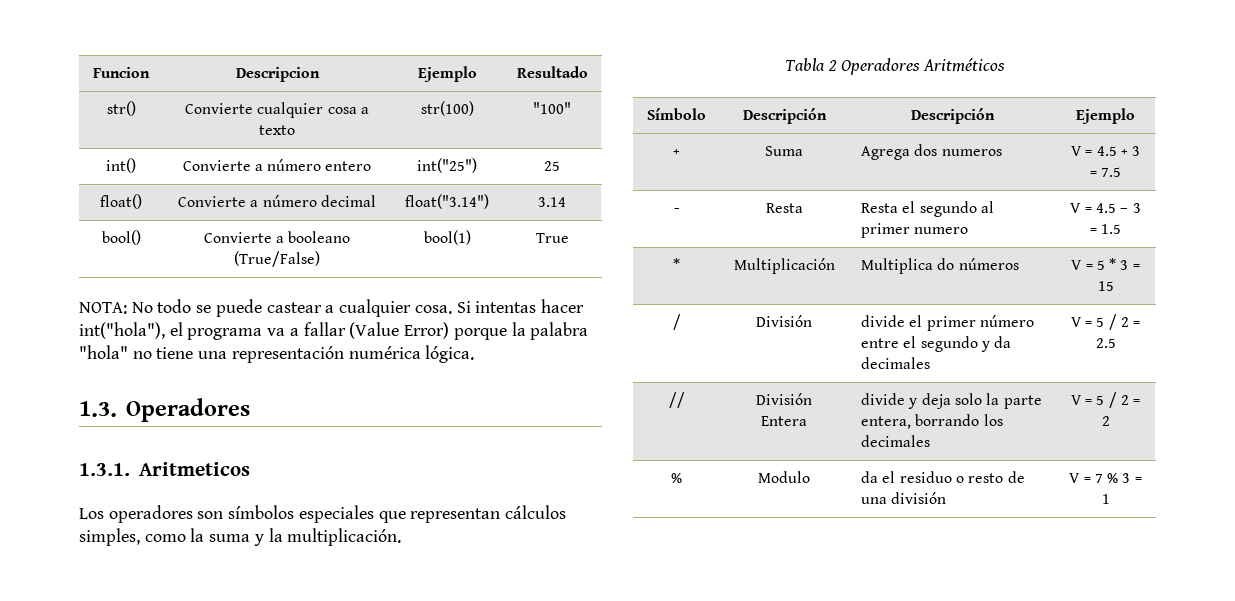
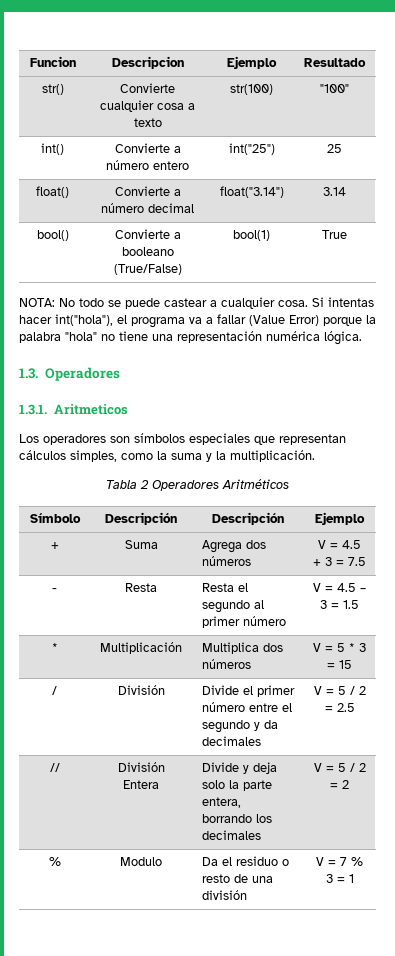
- + | Suma | Agrega dos numeros | V = 4.5 + 3 = 7.5
+ + | Suma | Agrega dos números | V = 4.5 + 3 = 7.5
- - | Resta | Resta el segundo al primer numero | V = 4.5 – 3 = 1.5
+ - | Resta | Resta el segundo al primer número | V = 4.5 – 3 = 1.5
- * | Multiplicación | Multiplica do números | V = 5 * 3 = 15
+ * | Multiplicación | Multiplica dos números | V = 5 * 3 = 15
- / | División | divide el primer número entre el segundo y da decimales | V = 5 / 2 = 2.5
+ / | División | Divide el primer número entre el segundo y da decimales | V = 5 / 2 = 2.5
- // | División Entera | divide y deja solo la parte entera, borrando los decimales | V = 5 / 2 = 2
+ // | División Entera | Divide y deja solo la parte entera, borrando los decimales | V = 5 / 2 = 2
- % | Modulo | da el residuo o resto de una división | V = 7 % 3 = 1
+ % | Modulo | Da el residuo o resto de una división | V = 7 % 3 = 1

